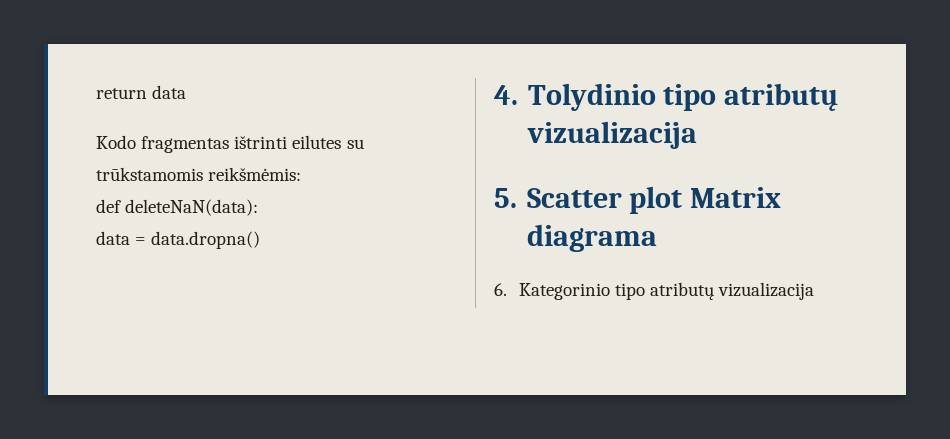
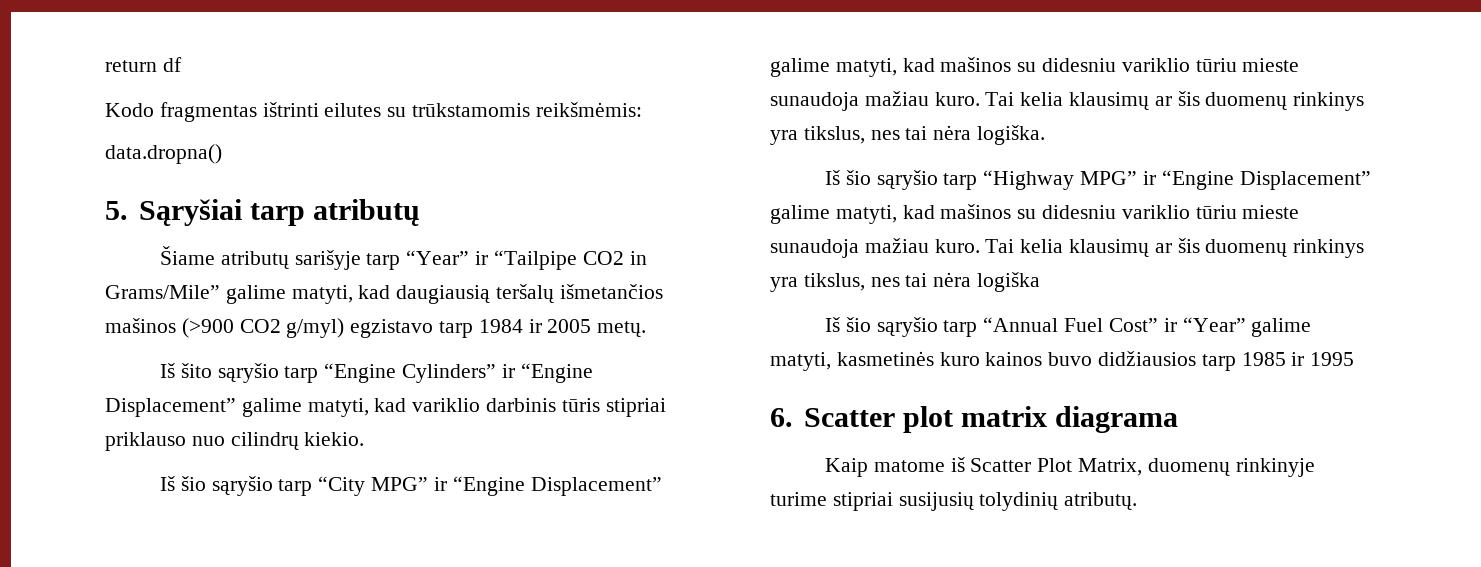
- return data
+ return df
- def deleteNaN(data):
- data = data.dropna()
- 4. Tolydinio tipo atributų vizualizacija
- 5. Scatter plot Matrix diagrama
+ data.dropna()
+ 5. Sąryšiai tarp atributų
+ Šiame atributų sarišyje tarp “Year” ir “Tailpipe CO2 in Grams/Mile” galime matyti, kad daugiausią teršalų išmetančios mašinos (>900 CO2 g/myl) egzistavo tarp 1984 ir 2005 metų.
+ Iš šito sąryšio tarp “Engine Cylinders” ir “Engine Displacement” galime matyti, kad variklio darbinis tūris stipriai priklauso nuo cilindrų kiekio.
+ Iš šio sąryšio tarp “City MPG” ir “Engine Displacement” galime matyti, kad mašinos su didesniu variklio tūriu mieste sunaudoja mažiau kuro. Tai kelia klausimų ar šis duomenų rinkinys yra tikslus, nes tai nėra logiška.
+ Iš šio sąryšio tarp “Highway MPG” ir “Engine Displacement” galime matyti, kad mašinos su didesniu variklio tūriu mieste sunaudoja mažiau kuro. Tai kelia klausimų ar šis duomenų rinkinys yra tikslus, nes tai nėra logiška
+ Iš šio sąryšio tarp “Annual Fuel Cost” ir “Year” galime matyti, kasmetinės kuro kainos buvo didžiausios tarp 1985 ir 1995
+ 6. Scatter plot matrix diagrama
- 6. Kategorinio tipo atributų vizualizacija
+ Kaip matome iš Scatter Plot Matrix, duomenų rinkinyje turime stipriai susijusių tolydinių atributų.

